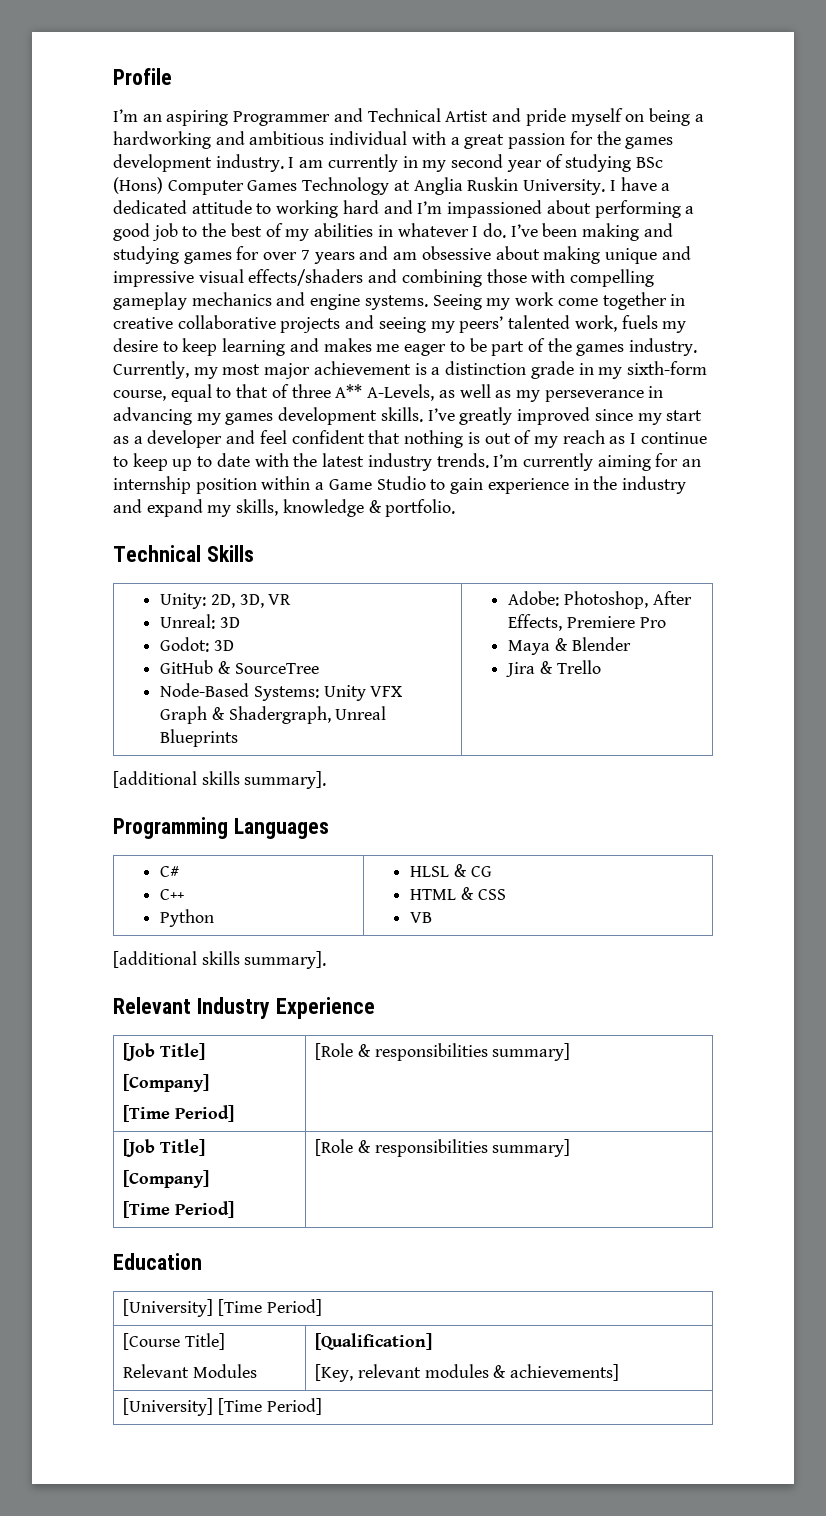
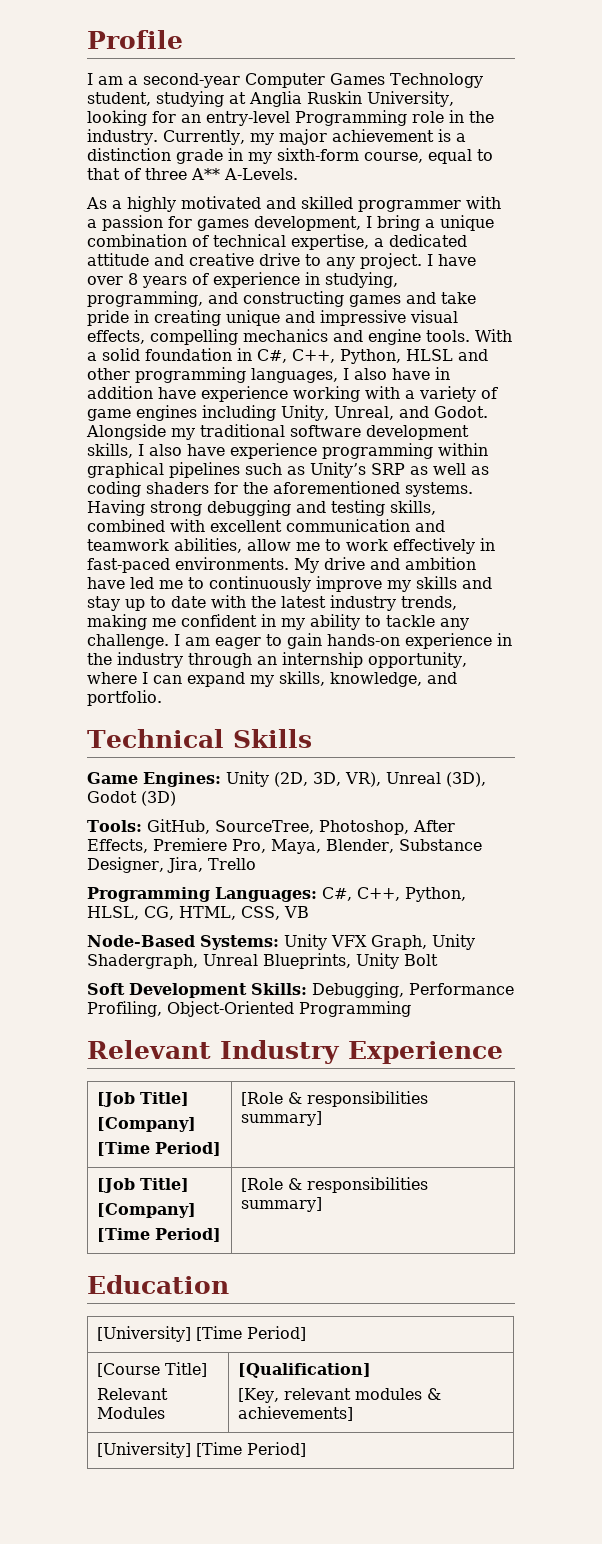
- I’m an aspiring Programmer and Technical Artist and pride myself on being a hardworking and ambitious individual with a great passion for the games development industry. I am currently in my second year of studying BSc (Hons) Computer Games Technology at Anglia Ruskin University. I have a dedicated attitude to working hard and I’m impassioned about performing a good job to the best of my abilities in whatever I do. I’ve been making and studying games for over 7 years and am obsessive about making unique and impressive visual effects/shaders and combining those with compelling gameplay mechanics and engine systems. Seeing my work come together in creative collaborative projects and seeing my peers’ talented work, fuels my desire to keep learning and makes me eager to be part of the games industry.
+ I am a second-year Computer Games Technology student, studying at Anglia Ruskin University, looking for an entry-level Programming role in the industry.
- Currently, my most major achievement is a distinction grade in my sixth-form course, equal to that of three A** A-Levels, as well as my perseverance in advancing my games development skills. I’ve greatly improved since my start as a developer and feel confident that nothing is out of my reach as I continue to keep up to date with the latest industry trends. I’m currently aiming for an internship position within a Game Studio to gain experience in the industry and expand my skills, knowledge & portfolio.
+ Currently, my major achievement is a distinction grade in my sixth-form course, equal to that of three A** A-Levels.
+ As a highly motivated and skilled programmer with a passion for games development, I bring a unique combination of technical expertise, a dedicated attitude and creative drive to any project. I have over 8 years of experience in studying, programming, and constructing games and take pride in creating unique and impressive visual effects, compelling mechanics and engine tools. With a solid foundation in C#, C++, Python, HLSL and other programming languages, I also have in addition have experience working with a variety of game engines including Unity, Unreal, and Godot. Alongside my traditional software development skills, I also have experience programming within graphical pipelines such as Unity’s SRP as well as coding shaders for the aforementioned systems. Having strong debugging and testing skills, combined with excellent communication and teamwork abilities, allow me to work effectively in fast-paced environments. My drive and ambition have led me to continuously improve my skills and stay up to date with the latest industry trends, making me confident in my ability to tackle any challenge. I am eager to gain hands-on experience in the industry through an internship opportunity, where I can expand my skills, knowledge, and portfolio.
- Unity: 2D, 3D, VR
- Unreal: 3D
- Godot: 3D
- GitHub & SourceTree
- Node-Based Systems: Unity VFX Graph & Shadergraph, Unreal Blueprints | Adobe: Photoshop, After Effects, Premiere Pro
- Maya & Blender
- Jira & Trello
- [additional skills summary].
- Programming Languages
- C#
- C++
- Python | HLSL & CG
- HTML & CSS
- VB
- [additional skills summary].
+ Game Engines: Unity (2D, 3D, VR), Unreal (3D), Godot (3D)
+ Tools: GitHub, SourceTree, Photoshop, After Effects, Premiere Pro, Maya, Blender, Substance Designer, Jira, Trello
+ Programming Languages: C#, C++, Python, HLSL, CG, HTML, CSS, VB
+ Node-Based Systems: Unity VFX Graph, Unity Shadergraph, Unreal Blueprints, Unity Bolt
+ Soft Development Skills: Debugging, Performance Profiling, Object-Oriented Programming

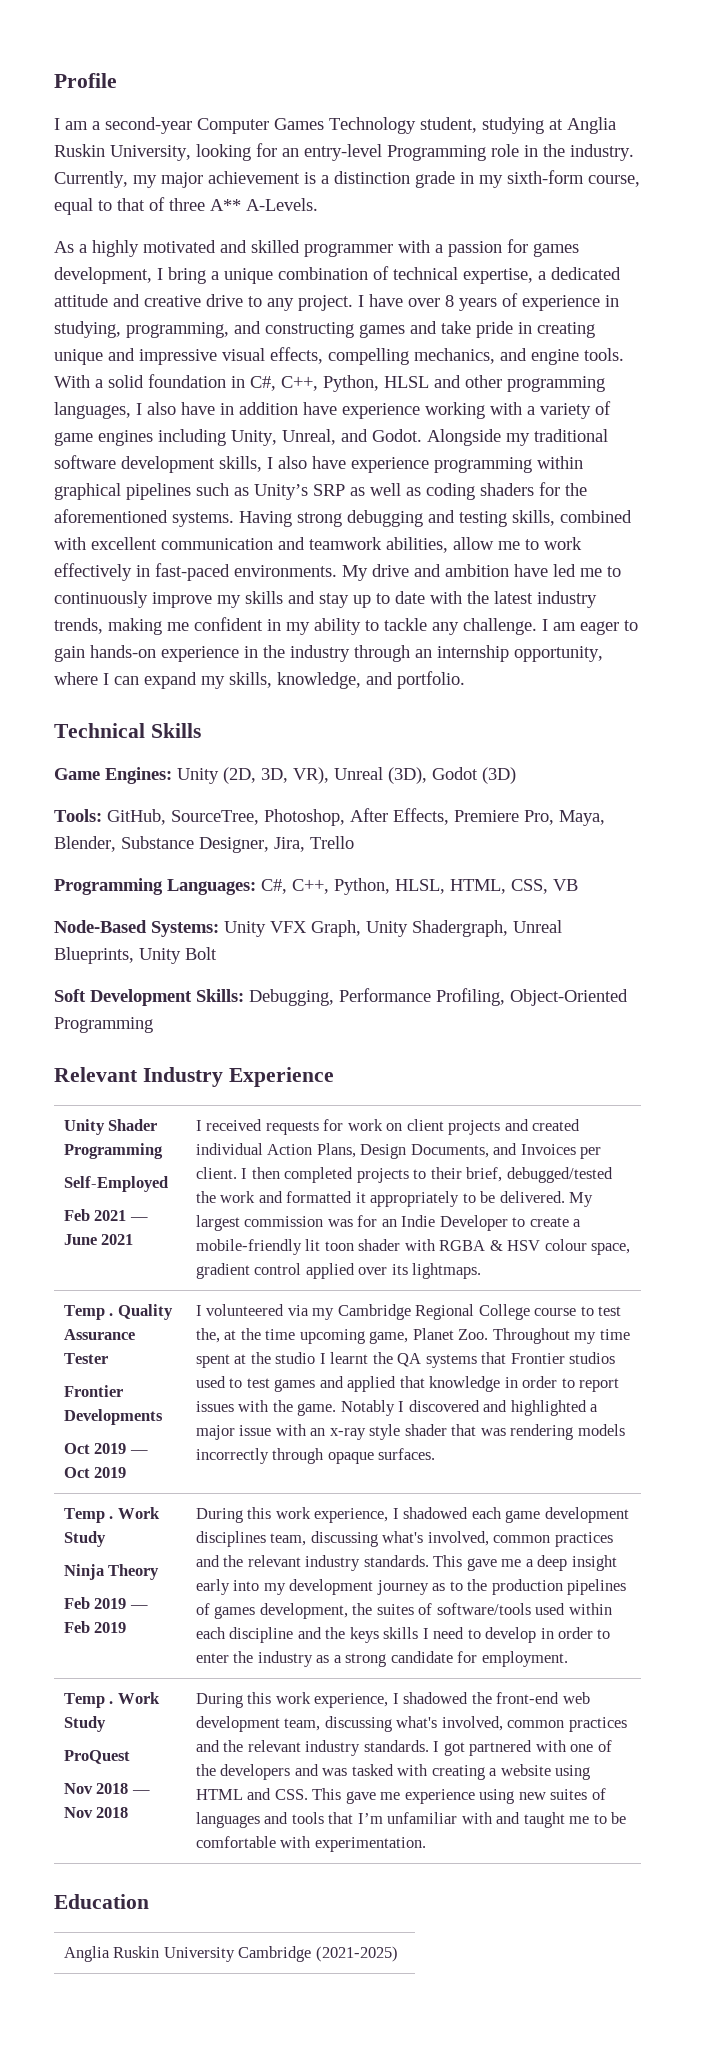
- I have over 8 years of experience in studying, programming, and constructing games and take pride in creating unique and impressive visual effects, compelling mechanics and engine tools.
+ I have over 8 years of experience in studying, programming, and constructing games and take pride in creating unique and impressive visual effects, compelling mechanics, and engine tools.
- Programming Languages: C#, C++, Python, HLSL, CG, HTML, CSS, VB
+ Programming Languages: C#, C++, Python, HLSL, HTML, CSS, VB
  Relevant Industry Experience
- [Job Title]
- [Company]
- [Time Period] | [Role & responsibilities summary]
- [Job Title]
- [Company]
- [Time Period] | [Role & responsibilities summary]
+ Unity Shader Programming
+ Self-Employed
+ Feb 2021 — June 2021 | I received requests for work on client projects and created individual Action Plans, Design Documents, and Invoices per client. I then completed projects to their brief, debugged/tested the work and formatted it appropriately to be delivered. My largest commission was for an Indie Developer to create a mobile-friendly lit toon shader with RGBA & HSV colour space, gradient control applied over its lightmaps.
+ Temp . Quality Assurance Tester
+ Frontier Developments
+ Oct 2019 — Oct 2019 | I volunteered via my Cambridge Regional College course to test the, at the time upcoming game, Planet Zoo. Throughout my time spent at the studio I learnt the QA systems that Frontier studios used to test games and applied that knowledge in order to report issues with the game. Notably I discovered and highlighted a major issue with an x-ray style shader that was rendering models incorrectly through opaque surfaces.
+ Temp . Work Study
+ Ninja Theory
+ Feb 2019 — Feb 2019 | During this work experience, I shadowed each game development disciplines team, discussing what's involved, common practices and the relevant industry standards. This gave me a deep insight early into my development journey as to the production pipelines of games development, the suites of software/tools used within each discipline and the keys skills I need to develop in order to enter the industry as a strong candidate for employment.
+ Temp . Work Study
+ ProQuest
+ Nov 2018 — Nov 2018 | During this work experience, I shadowed the front-end web development team, discussing what's involved, common practices and the relevant industry standards. I got partnered with one of the developers and was tasked with creating a website using HTML and CSS. This gave me experience using new suites of languages and tools that I’m unfamiliar with and taught me to be comfortable with experimentation.
  Education
- [University] [Time Period]
- [Course Title]
- Relevant Modules | [Qualification]
- [Key, relevant modules & achievements]
- [University] [Time Period]
+ Anglia Ruskin University Cambridge (2021-2025)

